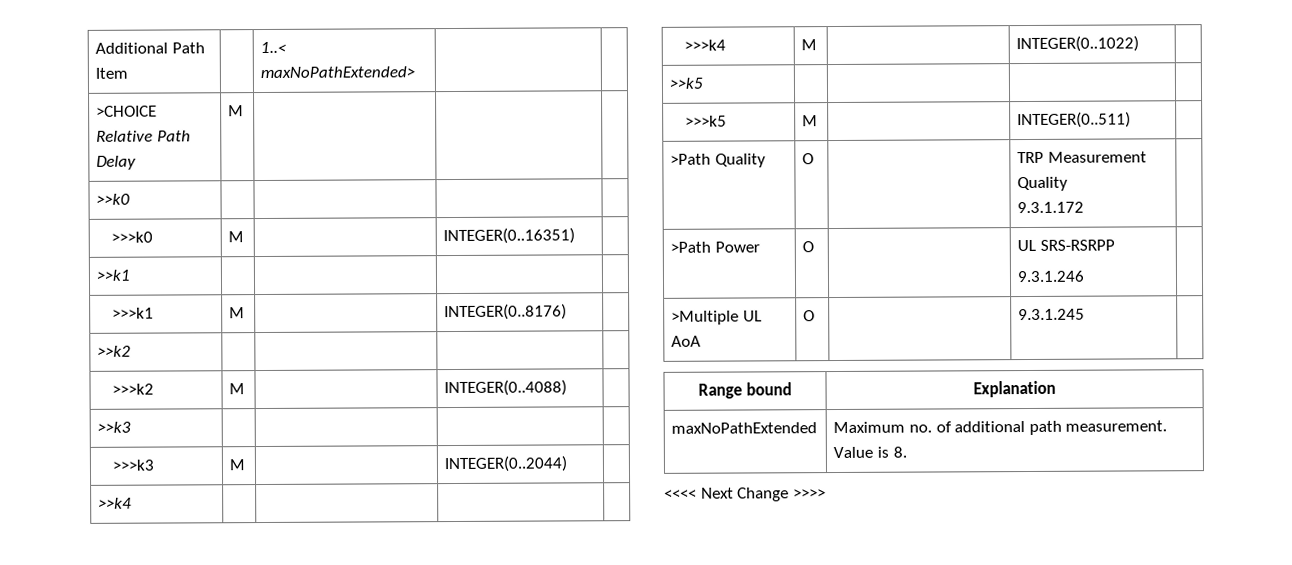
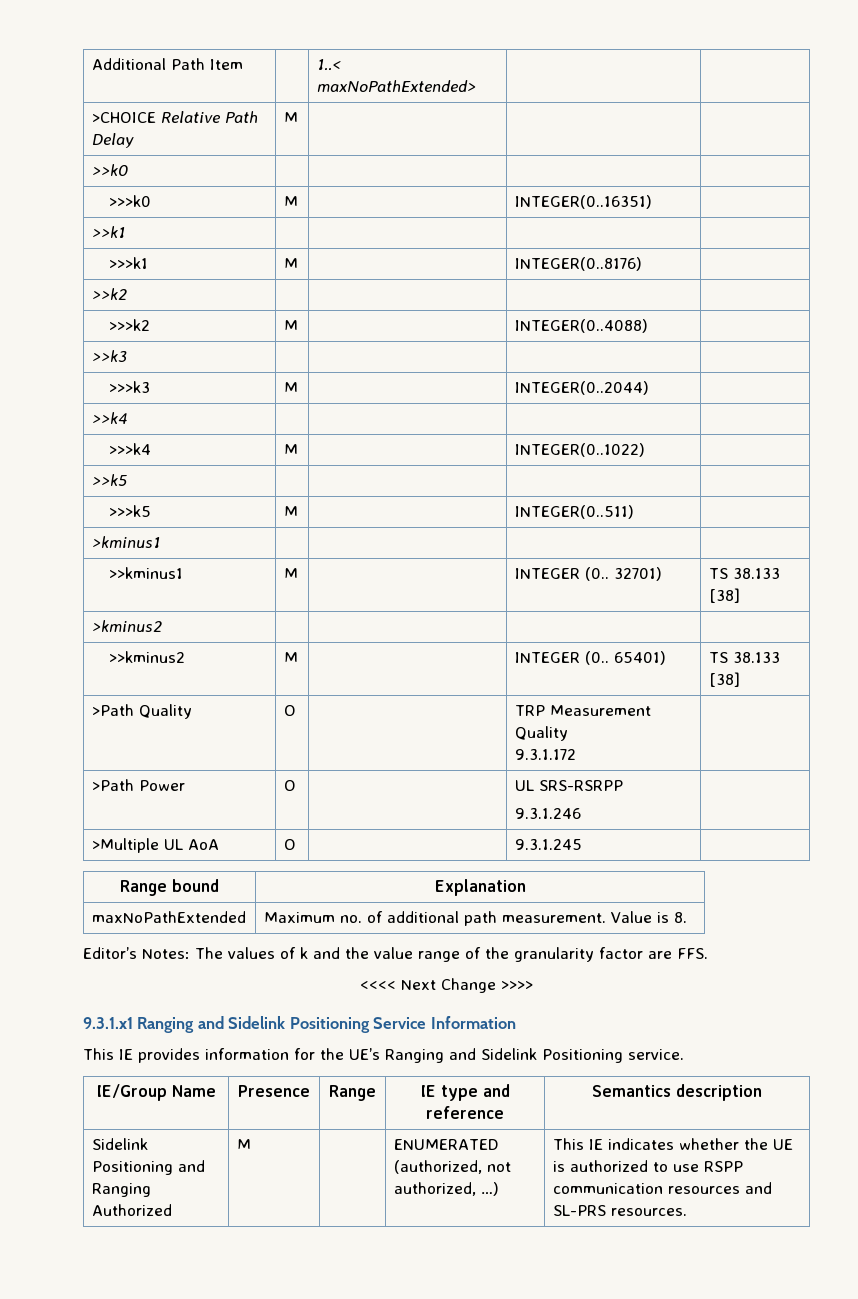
+ >kminus1 | | | |
+ >>kminus1 | M | | INTEGER (0.. 32701) | TS 38.133 [38]
+ >kminus2 | | | |
+ >>kminus2 | M | | INTEGER (0.. 65401) | TS 38.133 [38]
+ Editor’s Notes: The values of k and the value range of the granularity factor are FFS.
  <<<< Next Change >>>>
+ 9.3.1.x1 Ranging and Sidelink Positioning Service Information
+ This IE provides information for the UE’s Ranging and Sidelink Positioning service.
+ IE/Group Name | Presence | Range | IE type and reference | Semantics description
+ Sidelink Positioning and Ranging Authorized | M | | ENUMERATED (authorized, not authorized, …) | This IE indicates whether the UE is authorized to use RSPP communication resources and SL-PRS resources.

